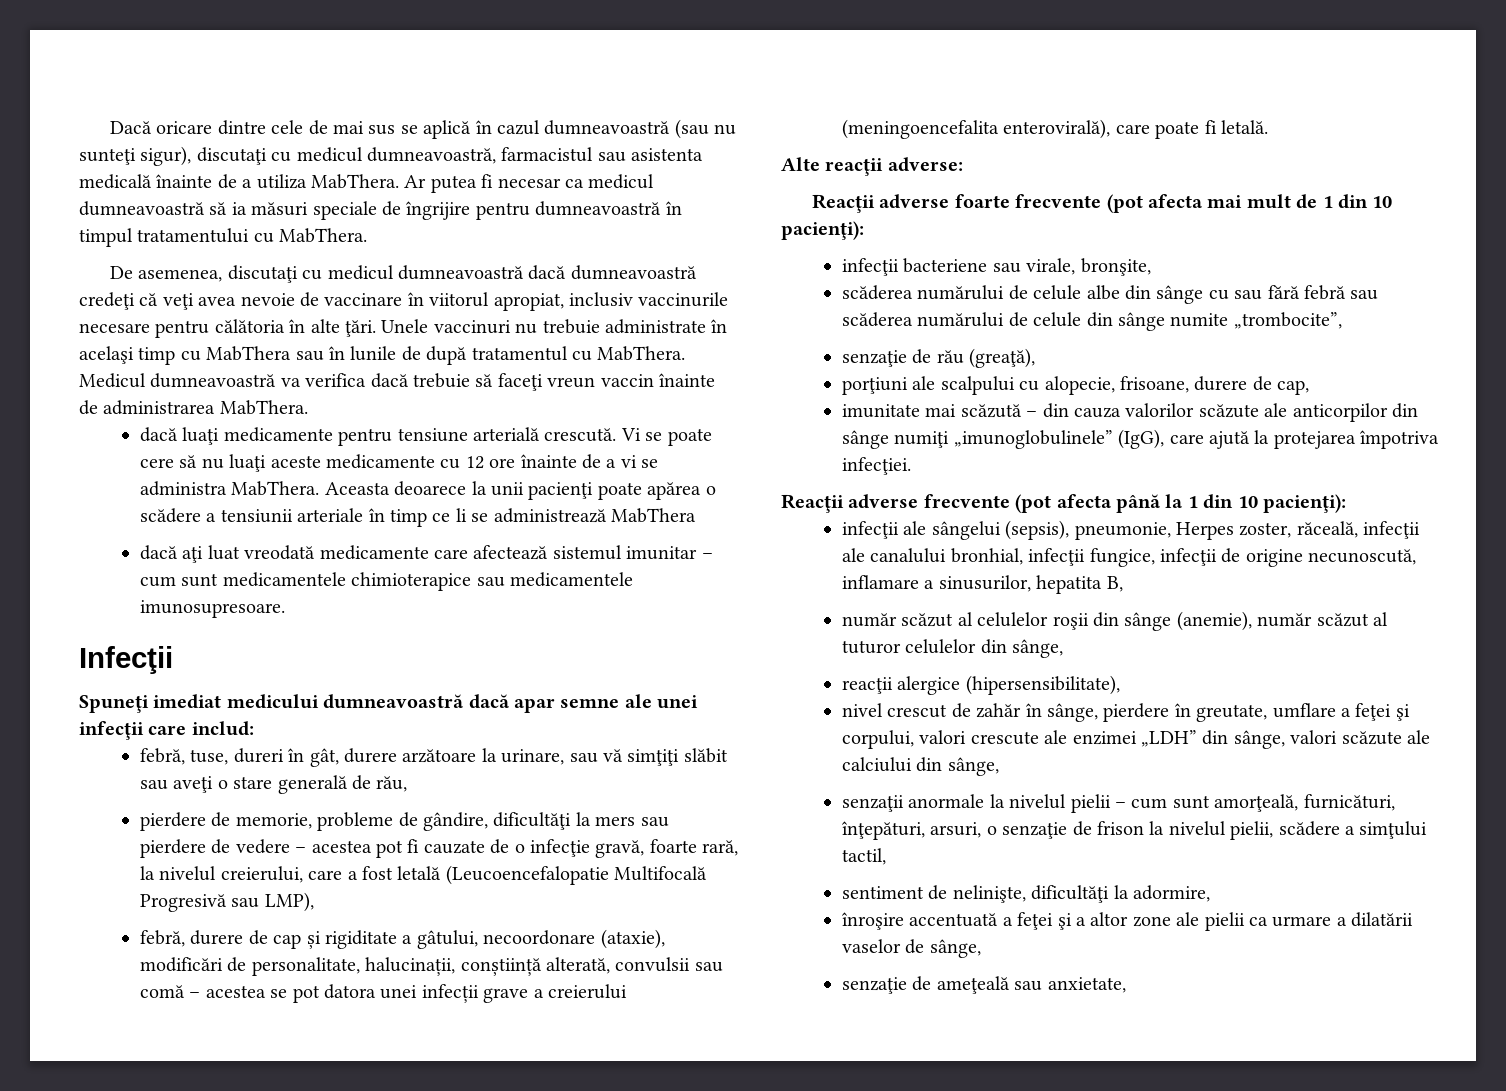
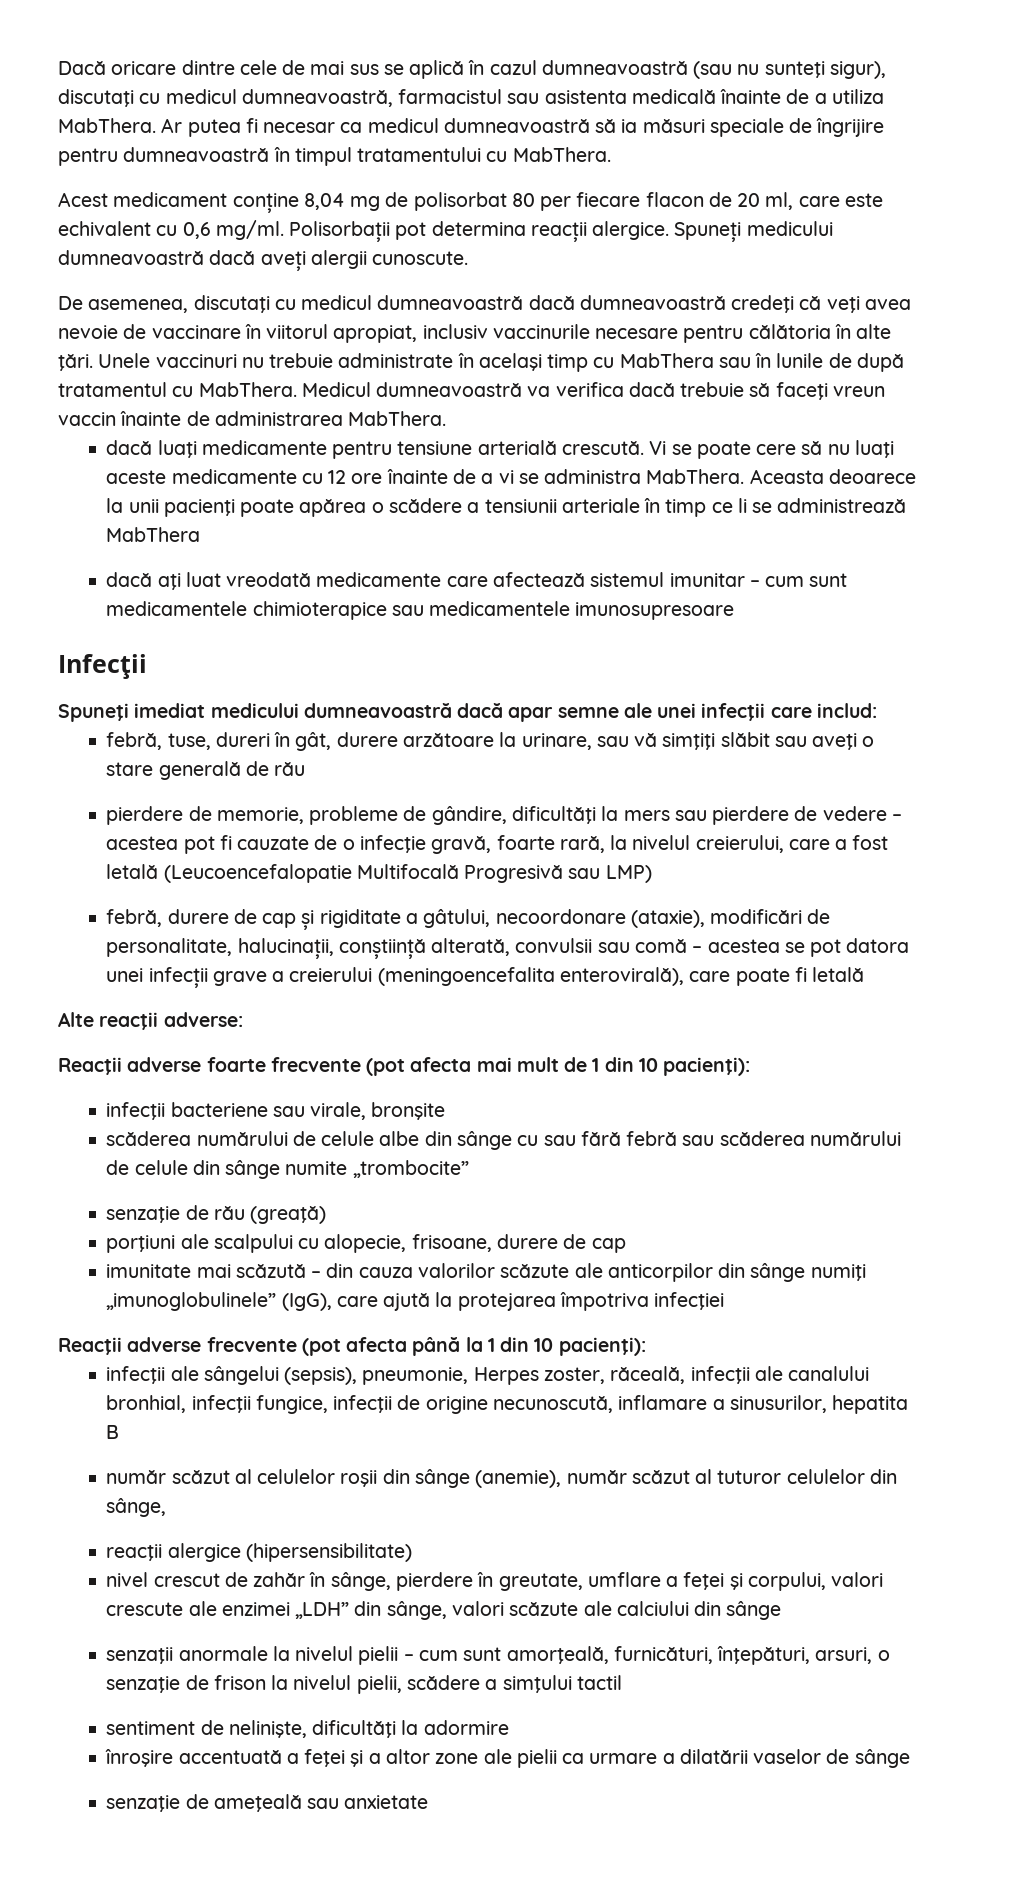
+ Acest medicament conține 8,04 mg de polisorbat 80 per fiecare flacon de 20 ml, care este echivalent cu 0,6 mg/ml. Polisorbații pot determina reacții alergice. Spuneți medicului dumneavoastră dacă aveți alergii cunoscute.
- dacă aţi luat vreodată medicamente care afectează sistemul imunitar – cum sunt medicamentele chimioterapice sau medicamentele imunosupresoare.
+ dacă aţi luat vreodată medicamente care afectează sistemul imunitar – cum sunt medicamentele chimioterapice sau medicamentele imunosupresoare
- febră, tuse, dureri în gât, durere arzătoare la urinare, sau vă simţiţi slăbit sau aveţi o stare generală de rău,
+ febră, tuse, dureri în gât, durere arzătoare la urinare, sau vă simţiţi slăbit sau aveţi o stare generală de rău
- pierdere de memorie, probleme de gândire, dificultăţi la mers sau pierdere de vedere – acestea pot fi cauzate de o infecţie gravă, foarte rară, la nivelul creierului, care a fost letală (Leucoencefalopatie Multifocală Progresivă sau LMP),
+ pierdere de memorie, probleme de gândire, dificultăţi la mers sau pierdere de vedere – acestea pot fi cauzate de o infecţie gravă, foarte rară, la nivelul creierului, care a fost letală (Leucoencefalopatie Multifocală Progresivă sau LMP)
- febră, durere de cap și rigiditate a gâtului, necoordonare (ataxie), modificări de personalitate, halucinații, conștiință alterată, convulsii sau comă – acestea se pot datora unei infecții grave a creierului (meningoencefalita enterovirală), care poate fi letală.
+ febră, durere de cap și rigiditate a gâtului, necoordonare (ataxie), modificări de personalitate, halucinații, conștiință alterată, convulsii sau comă – acestea se pot datora unei infecții grave a creierului (meningoencefalita enterovirală), care poate fi letală
- infecţii bacteriene sau virale, bronşite,
+ infecţii bacteriene sau virale, bronşite
- scăderea numărului de celule albe din sânge cu sau fără febră sau scăderea numărului de celule din sânge numite „trombocite”,
+ scăderea numărului de celule albe din sânge cu sau fără febră sau scăderea numărului de celule din sânge numite „trombocite”
- senzaţie de rău (greaţă),
+ senzaţie de rău (greaţă)
- porţiuni ale scalpului cu alopecie, frisoane, durere de cap,
+ porţiuni ale scalpului cu alopecie, frisoane, durere de cap
- imunitate mai scăzută – din cauza valorilor scăzute ale anticorpilor din sânge numiţi „imunoglobulinele” (IgG), care ajută la protejarea împotriva infecţiei.
+ imunitate mai scăzută – din cauza valorilor scăzute ale anticorpilor din sânge numiţi „imunoglobulinele” (IgG), care ajută la protejarea împotriva infecţiei
- infecţii ale sângelui (sepsis), pneumonie, Herpes zoster, răceală, infecţii ale canalului bronhial, infecţii fungice, infecţii de origine necunoscută, inflamare a sinusurilor, hepatita B,
+ infecţii ale sângelui (sepsis), pneumonie, Herpes zoster, răceală, infecţii ale canalului bronhial, infecţii fungice, infecţii de origine necunoscută, inflamare a sinusurilor, hepatita B
- reacţii alergice (hipersensibilitate),
+ reacţii alergice (hipersensibilitate)
- nivel crescut de zahăr în sânge, pierdere în greutate, umflare a feţei şi corpului, valori crescute ale enzimei „LDH” din sânge, valori scăzute ale calciului din sânge,
+ nivel crescut de zahăr în sânge, pierdere în greutate, umflare a feţei şi corpului, valori crescute ale enzimei „LDH” din sânge, valori scăzute ale calciului din sânge
- senzaţii anormale la nivelul pielii – cum sunt amorţeală, furnicături, înţepături, arsuri, o senzaţie de frison la nivelul pielii, scădere a simţului tactil,
+ senzaţii anormale la nivelul pielii – cum sunt amorţeală, furnicături, înţepături, arsuri, o senzaţie de frison la nivelul pielii, scădere a simţului tactil
- sentiment de nelinişte, dificultăţi la adormire,
+ sentiment de nelinişte, dificultăţi la adormire
- înroşire accentuată a feţei şi a altor zone ale pielii ca urmare a dilatării vaselor de sânge,
+ înroşire accentuată a feţei şi a altor zone ale pielii ca urmare a dilatării vaselor de sânge
- senzaţie de ameţeală sau anxietate,
+ senzaţie de ameţeală sau anxietate

